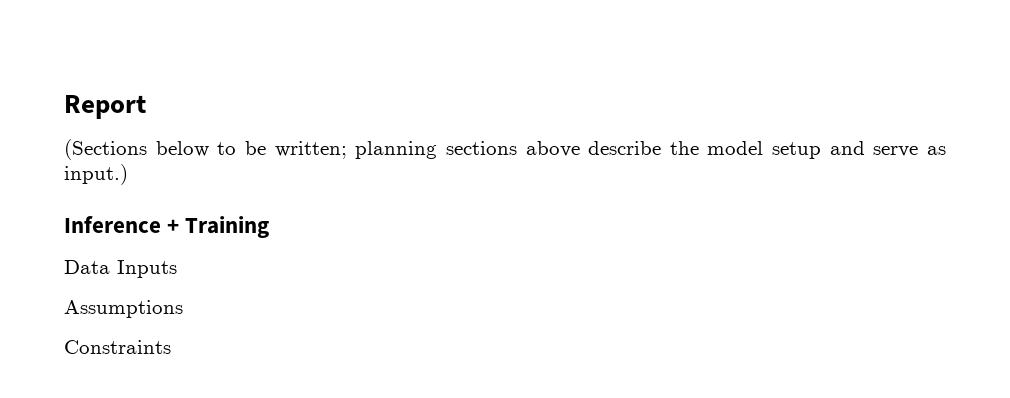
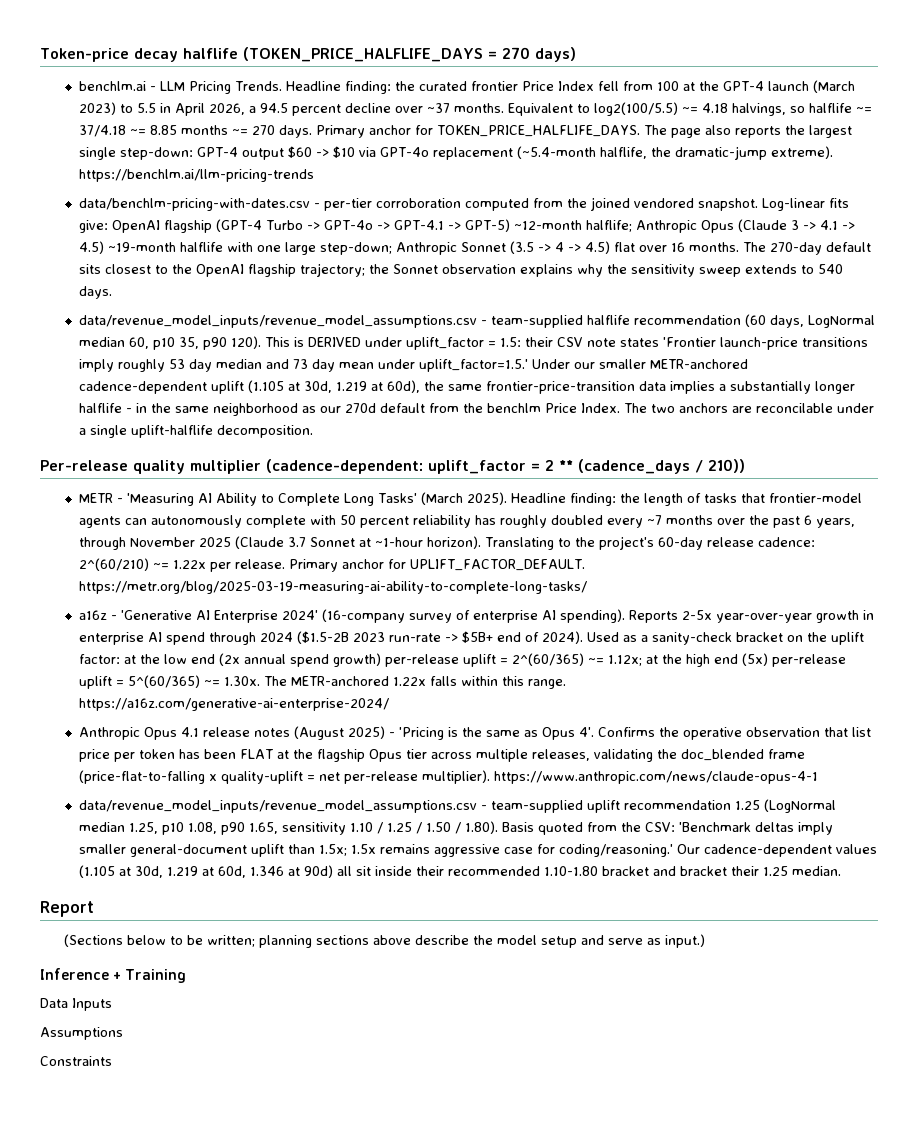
+ Token-price decay halflife (TOKEN_PRICE_HALFLIFE_DAYS = 270 days)
+ benchlm.ai - LLM Pricing Trends. Headline finding: the curated frontier Price Index fell from 100 at the GPT-4 launch (March 2023) to 5.5 in April 2026, a 94.5 percent decline over ~37 months. Equivalent to log2(100/5.5) ~= 4.18 halvings, so halflife ~= 37/4.18 ~= 8.85 months ~= 270 days. Primary anchor for TOKEN_PRICE_HALFLIFE_DAYS. The page also reports the largest single step-down: GPT-4 output $60 -> $10 via GPT-4o replacement (~5.4-month halflife, the dramatic-jump extreme). https://benchlm.ai/llm-pricing-trends
+ data/benchlm-pricing-with-dates.csv - per-tier corroboration computed from the joined vendored snapshot. Log-linear fits give: OpenAI flagship (GPT-4 Turbo -> GPT-4o -> GPT-4.1 -> GPT-5) ~12-month halflife; Anthropic Opus (Claude 3 -> 4.1 -> 4.5) ~19-month halflife with one large step-down; Anthropic Sonnet (3.5 -> 4 -> 4.5) flat over 16 months. The 270-day default sits closest to the OpenAI flagship trajectory; the Sonnet observation explains why the sensitivity sweep extends to 540 days.
+ data/revenue_model_inputs/revenue_model_assumptions.csv - team-supplied halflife recommendation (60 days, LogNormal median 60, p10 35, p90 120). This is DERIVED under uplift_factor = 1.5: their CSV note states 'Frontier launch-price transitions imply roughly 53 day median and 73 day mean under uplift_factor=1.5.' Under our smaller METR-anchored cadence-dependent uplift (1.105 at 30d, 1.219 at 60d), the same frontier-price-transition data implies a substantially longer halflife - in the same neighborhood as our 270d default from the benchlm Price Index. The two anchors are reconcilable under a single uplift-halflife decomposition.
+ Per-release quality multiplier (cadence-dependent: uplift_factor = 2 ** (cadence_days / 210))
+ METR - 'Measuring AI Ability to Complete Long Tasks' (March 2025). Headline finding: the length of tasks that frontier-model agents can autonomously complete with 50 percent reliability has roughly doubled every ~7 months over the past 6 years, through November 2025 (Claude 3.7 Sonnet at ~1-hour horizon). Translating to the project's 60-day release cadence: 2^(60/210) ~= 1.22x per release. Primary anchor for UPLIFT_FACTOR_DEFAULT. https://metr.org/blog/2025-03-19-measuring-ai-ability-to-complete-long-tasks/
+ a16z - 'Generative AI Enterprise 2024' (16-company survey of enterprise AI spending). Reports 2-5x year-over-year growth in enterprise AI spend through 2024 ($1.5-2B 2023 run-rate -> $5B+ end of 2024). Used as a sanity-check bracket on the uplift factor: at the low end (2x annual spend growth) per-release uplift = 2^(60/365) ~= 1.12x; at the high end (5x) per-release uplift = 5^(60/365) ~= 1.30x. The METR-anchored 1.22x falls within this range. https://a16z.com/generative-ai-enterprise-2024/
+ Anthropic Opus 4.1 release notes (August 2025) - 'Pricing is the same as Opus 4'. Confirms the operative observation that list price per token has been FLAT at the flagship Opus tier across multiple releases, validating the doc_blended frame (price-flat-to-falling x quality-uplift = net per-release multiplier). https://www.anthropic.com/news/claude-opus-4-1
+ data/revenue_model_inputs/revenue_model_assumptions.csv - team-supplied uplift recommendation 1.25 (LogNormal median 1.25, p10 1.08, p90 1.65, sensitivity 1.10 / 1.25 / 1.50 / 1.80). Basis quoted from the CSV: 'Benchmark deltas imply smaller general-document uplift than 1.5x; 1.5x remains aggressive case for coding/reasoning.' Our cadence-dependent values (1.105 at 30d, 1.219 at 60d, 1.346 at 90d) all sit inside their recommended 1.10-1.80 bracket and bracket their 1.25 median.

